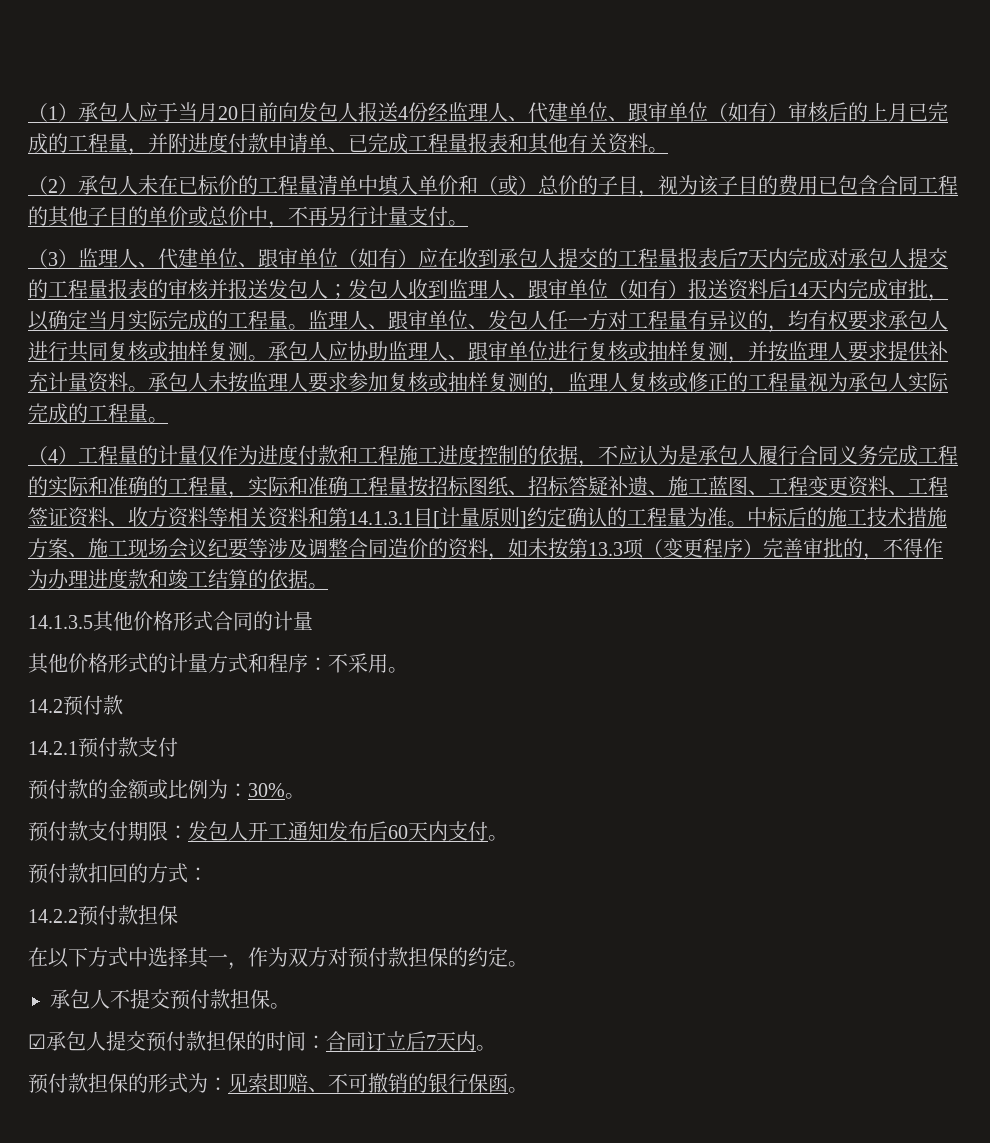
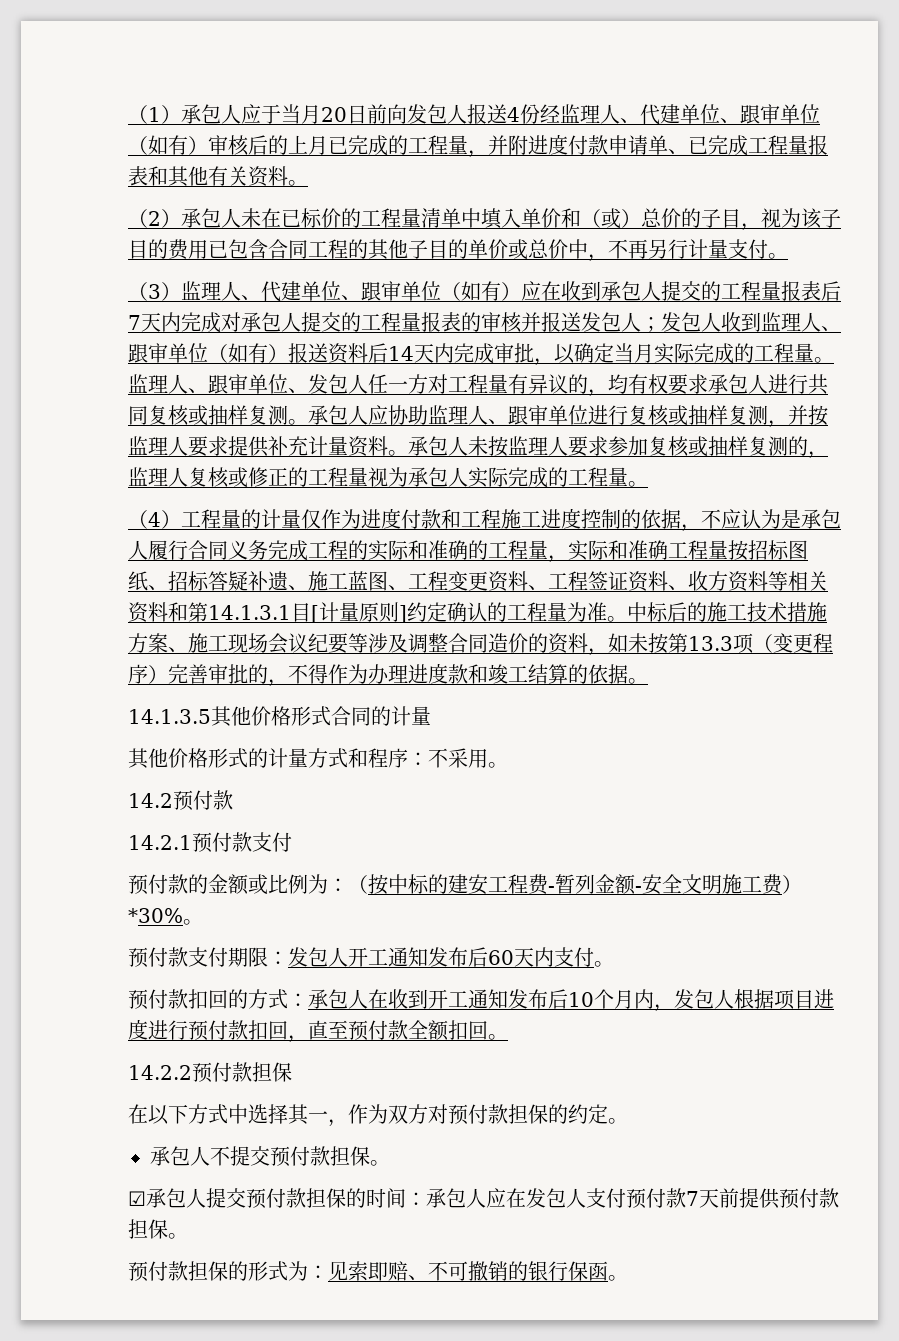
- 预付款的金额或比例为：30%。
+ 预付款的金额或比例为：（按中标的建安工程费-暂列金额-安全文明施工费）*30%。
- 预付款扣回的方式：
+ 预付款扣回的方式：承包人在收到开工通知发布后10个月内，发包人根据项目进度进行预付款扣回，直至预付款全额扣回。
- ☑承包人提交预付款担保的时间：合同订立后7天内。
+ ☑承包人提交预付款担保的时间：承包人应在发包人支付预付款7天前提供预付款担保。

